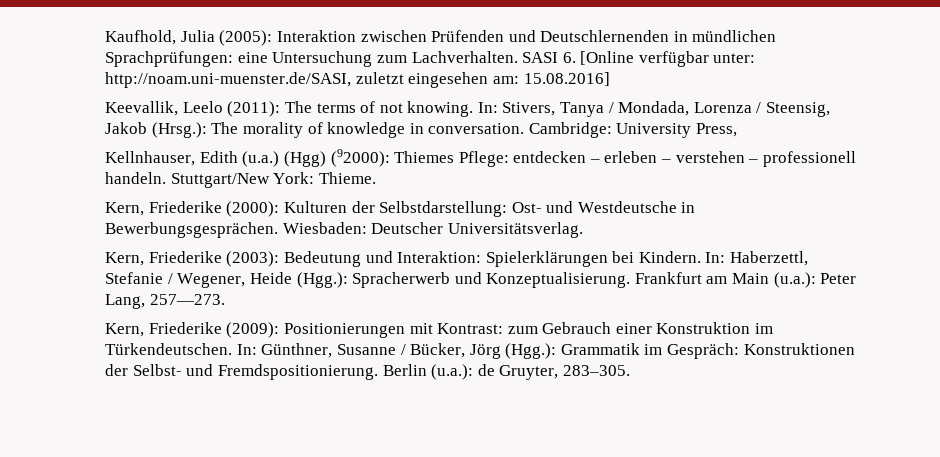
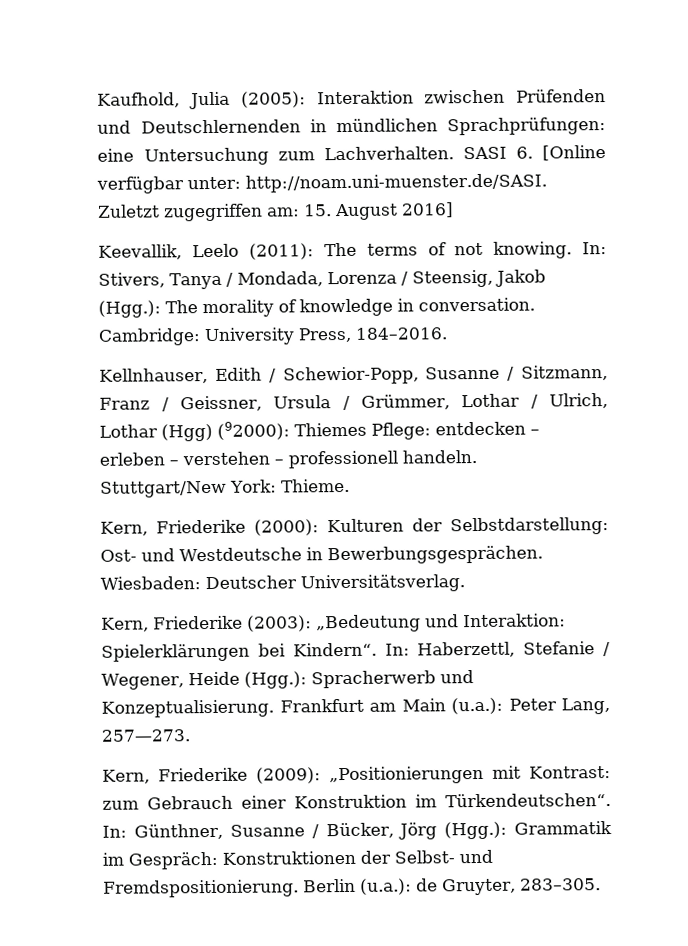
- SASI 6. [Online verfügbar unter: http://noam.uni-muenster.de/SASI, zuletzt eingesehen am: 15.08.2016]
+ SASI 6. [Online verfügbar unter: http://noam.uni-muenster.de/SASI. Zuletzt zugegriffen am: 15. August 2016]
- In: Stivers, Tanya / Mondada, Lorenza / Steensig, Jakob (Hrsg.): The morality of knowledge in conversation.
+ In: Stivers, Tanya / Mondada, Lorenza / Steensig, Jakob (Hgg.): The morality of knowledge in conversation.
- Cambridge: University Press,
+ Cambridge: University Press, 184–2016.
- Kellnhauser, Edith (u.a.) (Hgg) (92000): Thiemes Pflege: entdecken – erleben – verstehen – professionell handeln.
+ Kellnhauser, Edith / Schewior-Popp, Susanne / Sitzmann, Franz / Geissner, Ursula / Grümmer, Lothar / Ulrich, Lothar (Hgg) (92000): Thiemes Pflege: entdecken – erleben – verstehen – professionell handeln.
- Kern, Friederike (2003): Bedeutung und Interaktion: Spielerklärungen bei Kindern.
+ Kern, Friederike (2003): „Bedeutung und Interaktion: Spielerklärungen bei Kindern“.
- Kern, Friederike (2009): Positionierungen mit Kontrast: zum Gebrauch einer Konstruktion im Türkendeutschen.
+ Kern, Friederike (2009): „Positionierungen mit Kontrast: zum Gebrauch einer Konstruktion im Türkendeutschen“.

